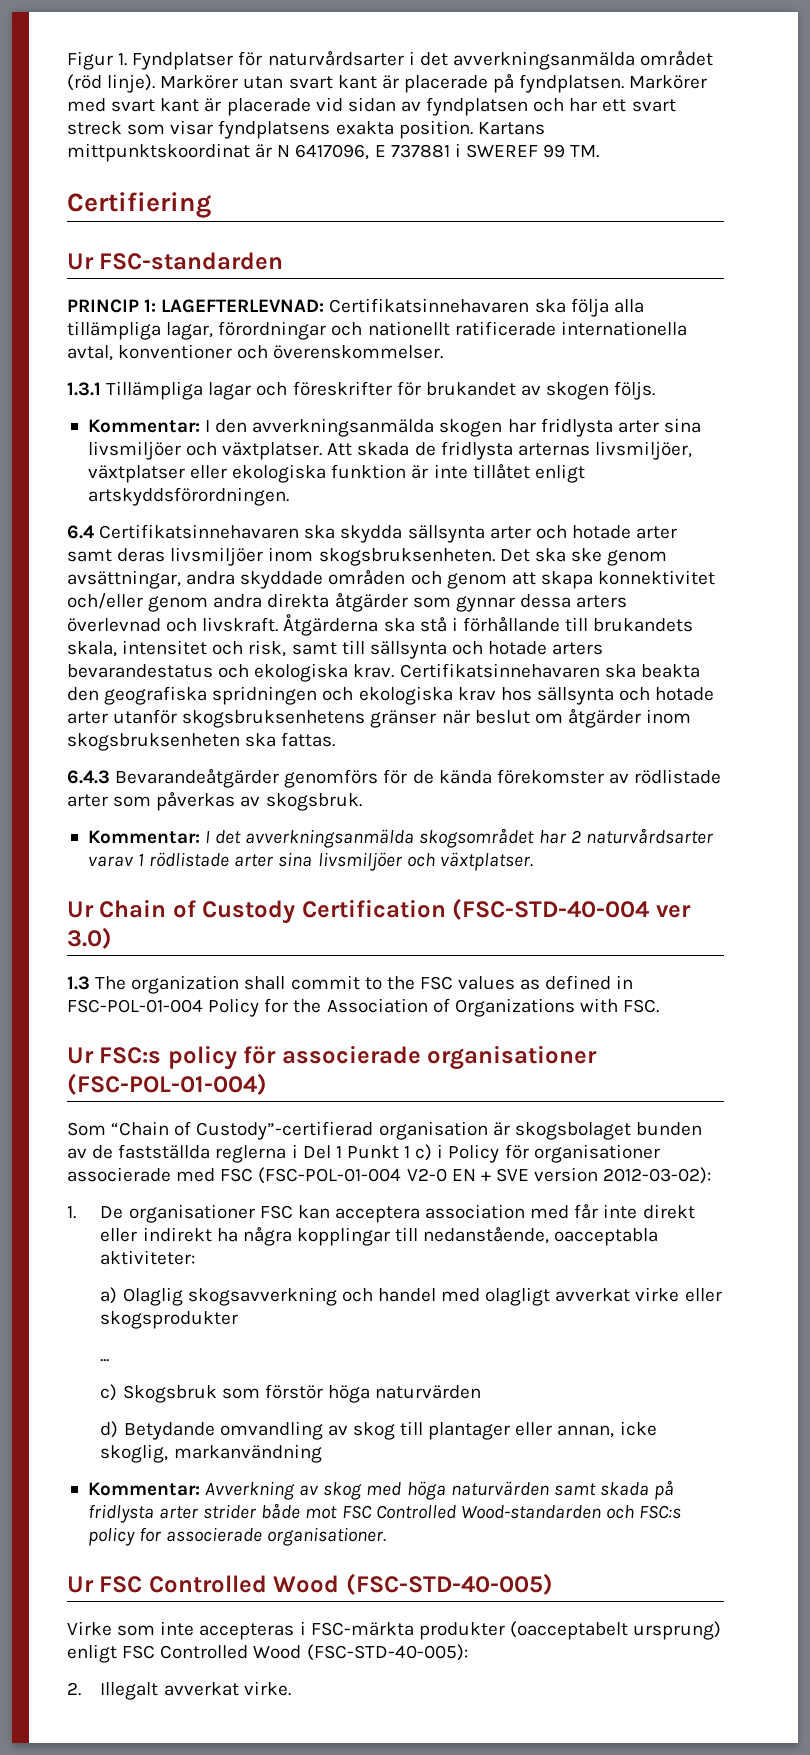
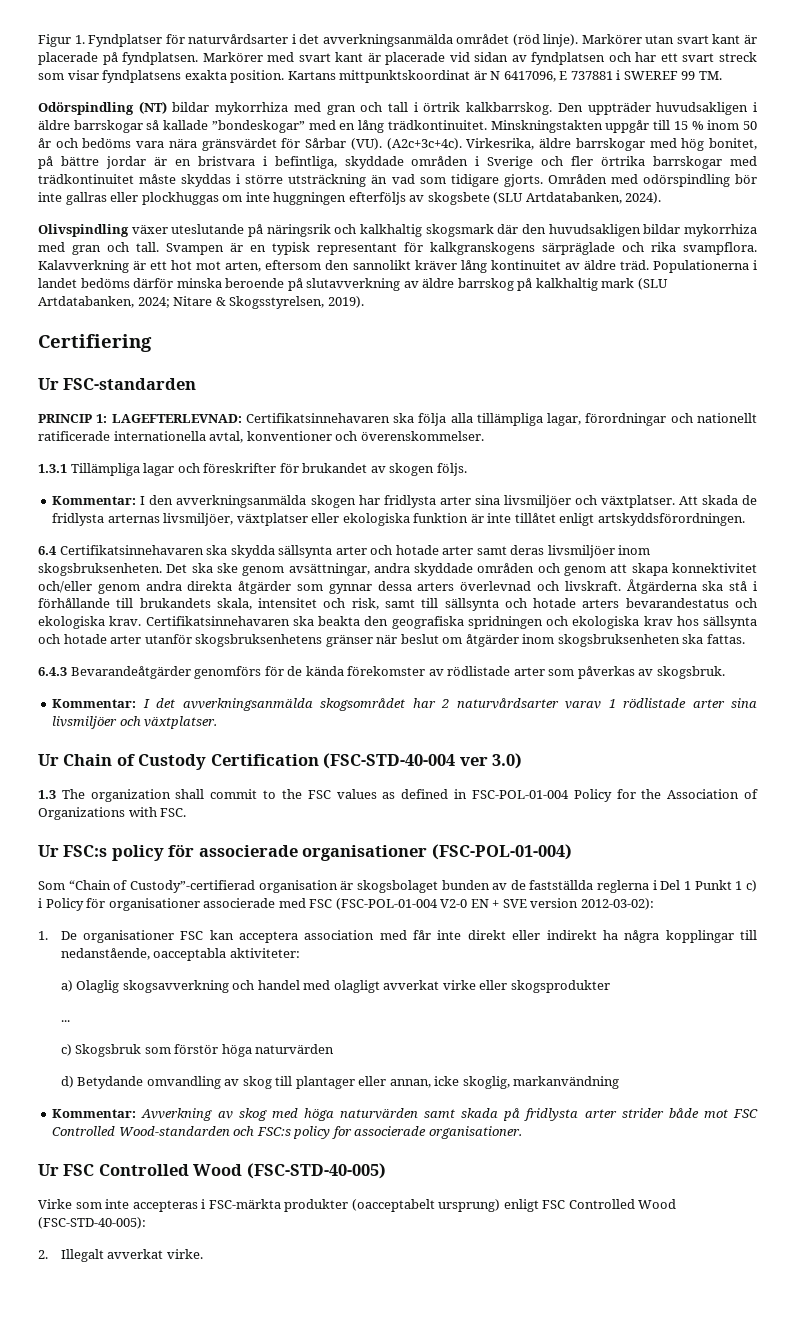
+ Odörspindling (NT) bildar mykorrhiza med gran och tall i örtrik kalkbarrskog. Den uppträder huvudsakligen i äldre barrskogar så kallade ”bondeskogar” med en lång trädkontinuitet. Minskningstakten uppgår till 15 % inom 50 år och bedöms vara nära gränsvärdet för Sårbar (VU). (A2c+3c+4c). Virkesrika, äldre barrskogar med hög bonitet, på bättre jordar är en bristvara i befintliga, skyddade områden i Sverige och fler örtrika barrskogar med trädkontinuitet måste skyddas i större utsträckning än vad som tidigare gjorts. Områden med odörspindling bör inte gallras eller plockhuggas om inte huggningen efterföljs av skogsbete (SLU Artdatabanken, 2024).
+ Olivspindling växer uteslutande på näringsrik och kalkhaltig skogsmark där den huvudsakligen bildar mykorrhiza med gran och tall. Svampen är en typisk representant för kalkgranskogens särpräglade och rika svampflora. Kalavverkning är ett hot mot arten, eftersom den sannolikt kräver lång kontinuitet av äldre träd. Populationerna i landet bedöms därför minska beroende på slutavverkning av äldre barrskog på kalkhaltig mark (SLU Artdatabanken, 2024; Nitare & Skogsstyrelsen, 2019).

